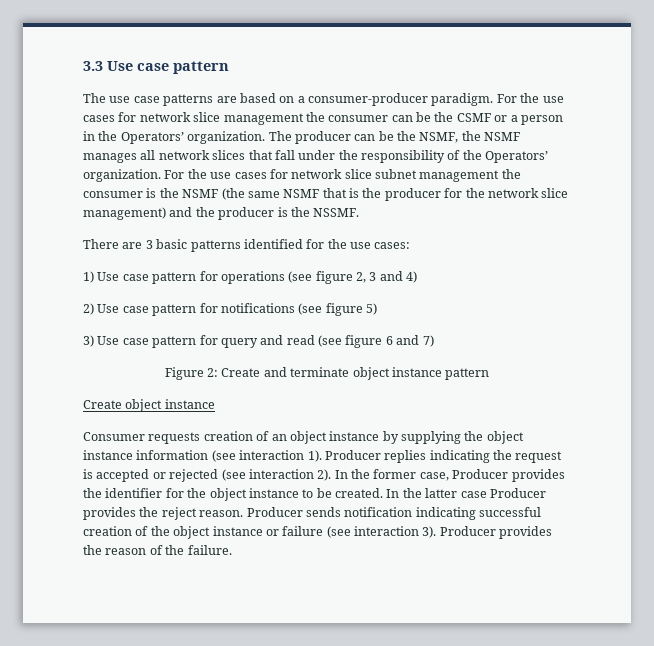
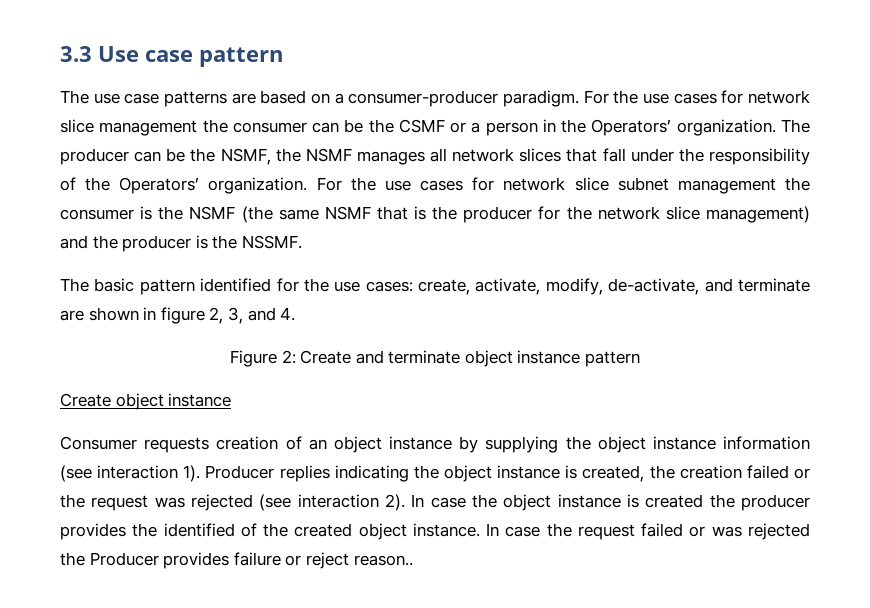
- There are 3 basic patterns identified for the use cases:
- 1) Use case pattern for operations (see figure 2, 3 and 4)
- 2) Use case pattern for notifications (see figure 5)
- 3) Use case pattern for query and read (see figure 6 and 7)
+ The basic pattern identified for the use cases: create, activate, modify, de-activate, and terminate are shown in figure 2, 3, and 4.
- Producer replies indicating the request is accepted or rejected (see interaction 2).
+ Producer replies indicating the object instance is created, the creation failed or the request was rejected (see interaction 2).
- In the former case, Producer provides the identifier for the object instance to be created. In the latter case Producer provides the reject reason. Producer sends notification indicating successful creation of the object instance or failure (see interaction 3). Producer provides the reason of the failure.
+ In case the object instance is created the producer provides the identified of the created object instance. In case the request failed or was rejected the Producer provides failure or reject reason..

